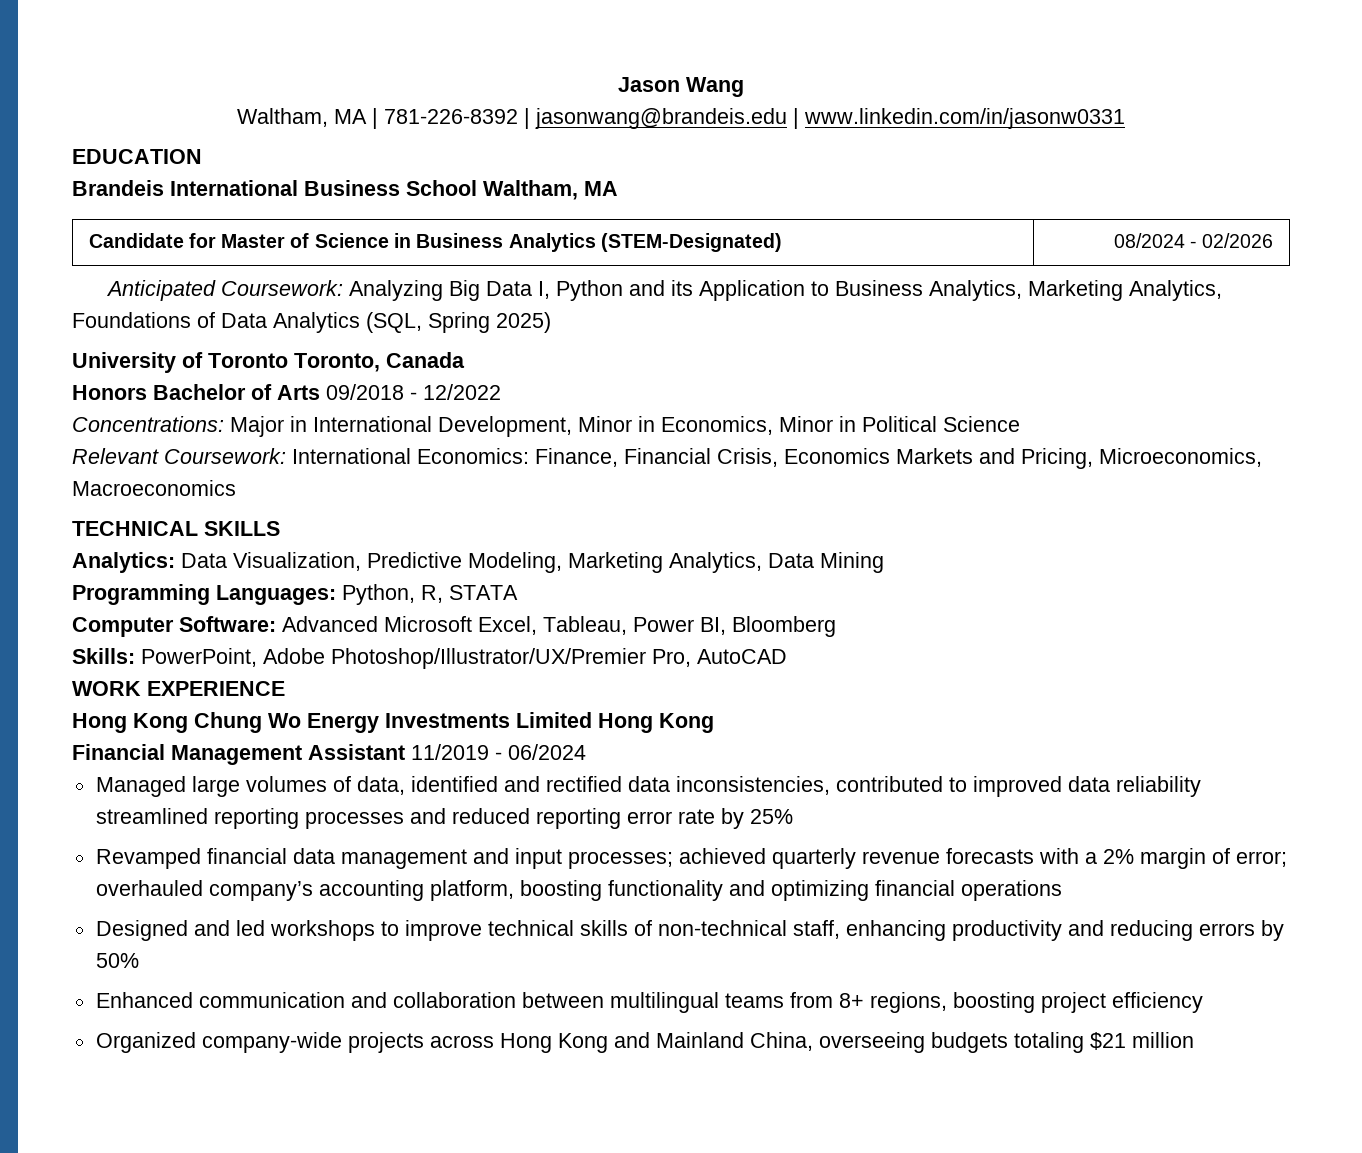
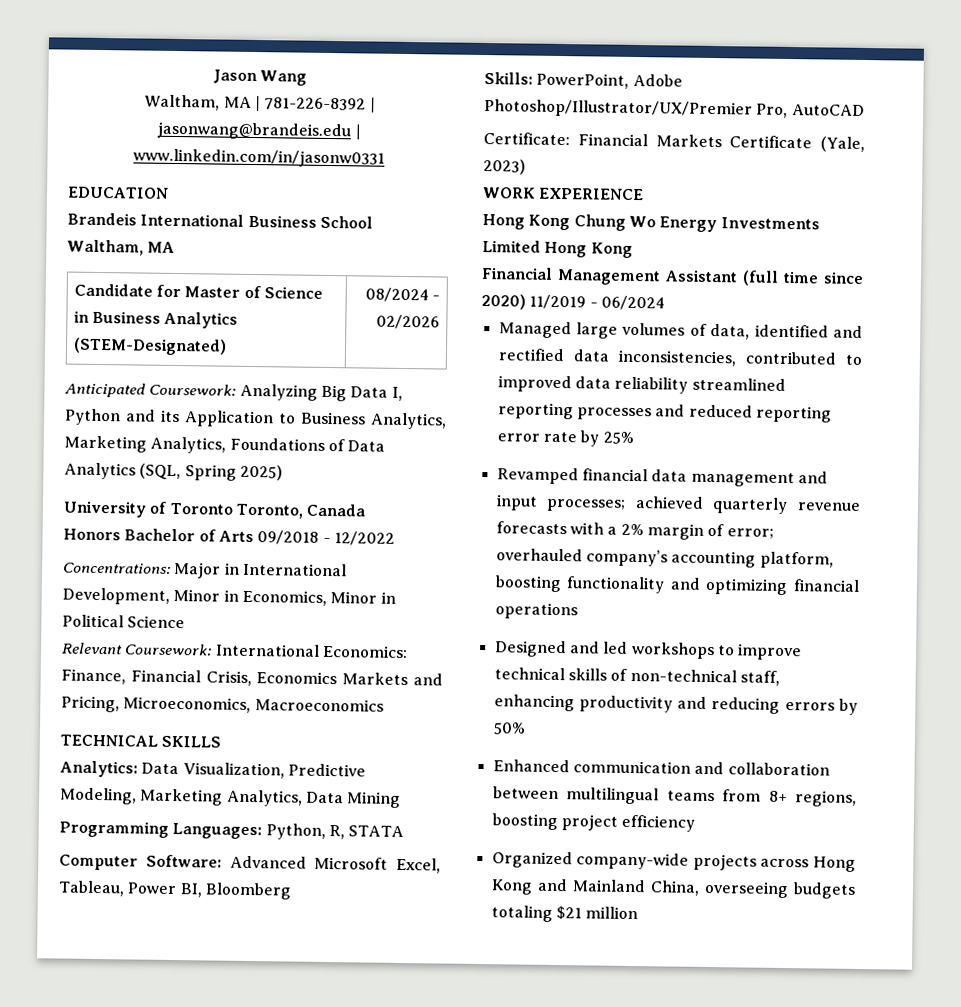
+ Certificate: Financial Markets Certificate (Yale, 2023)
- Financial Management Assistant 11/2019 - 06/2024
+ Financial Management Assistant (full time since 2020) 11/2019 - 06/2024

